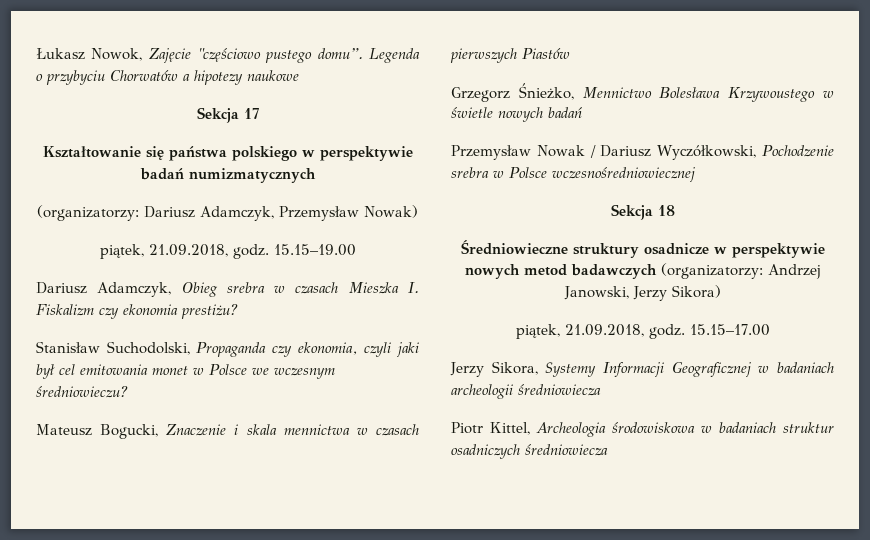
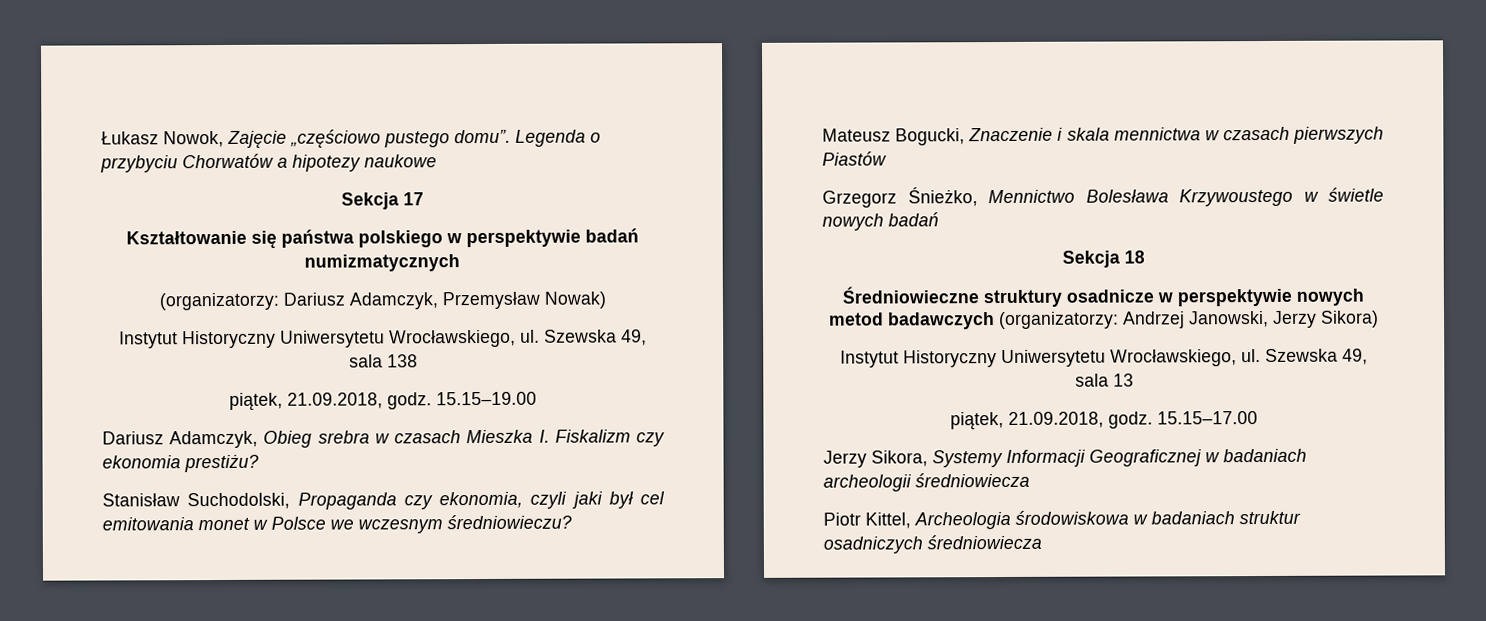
- Łukasz Nowok, Zajęcie "częściowo pustego domu”.
+ Łukasz Nowok, Zajęcie „częściowo pustego domu”.
+ Instytut Historyczny Uniwersytetu Wrocławskiego, ul. Szewska 49, sala 138
- Przemysław Nowak / Dariusz Wyczółkowski, Pochodzenie srebra w Polsce wczesnośredniowiecznej
+ Instytut Historyczny Uniwersytetu Wrocławskiego, ul. Szewska 49, sala 13

